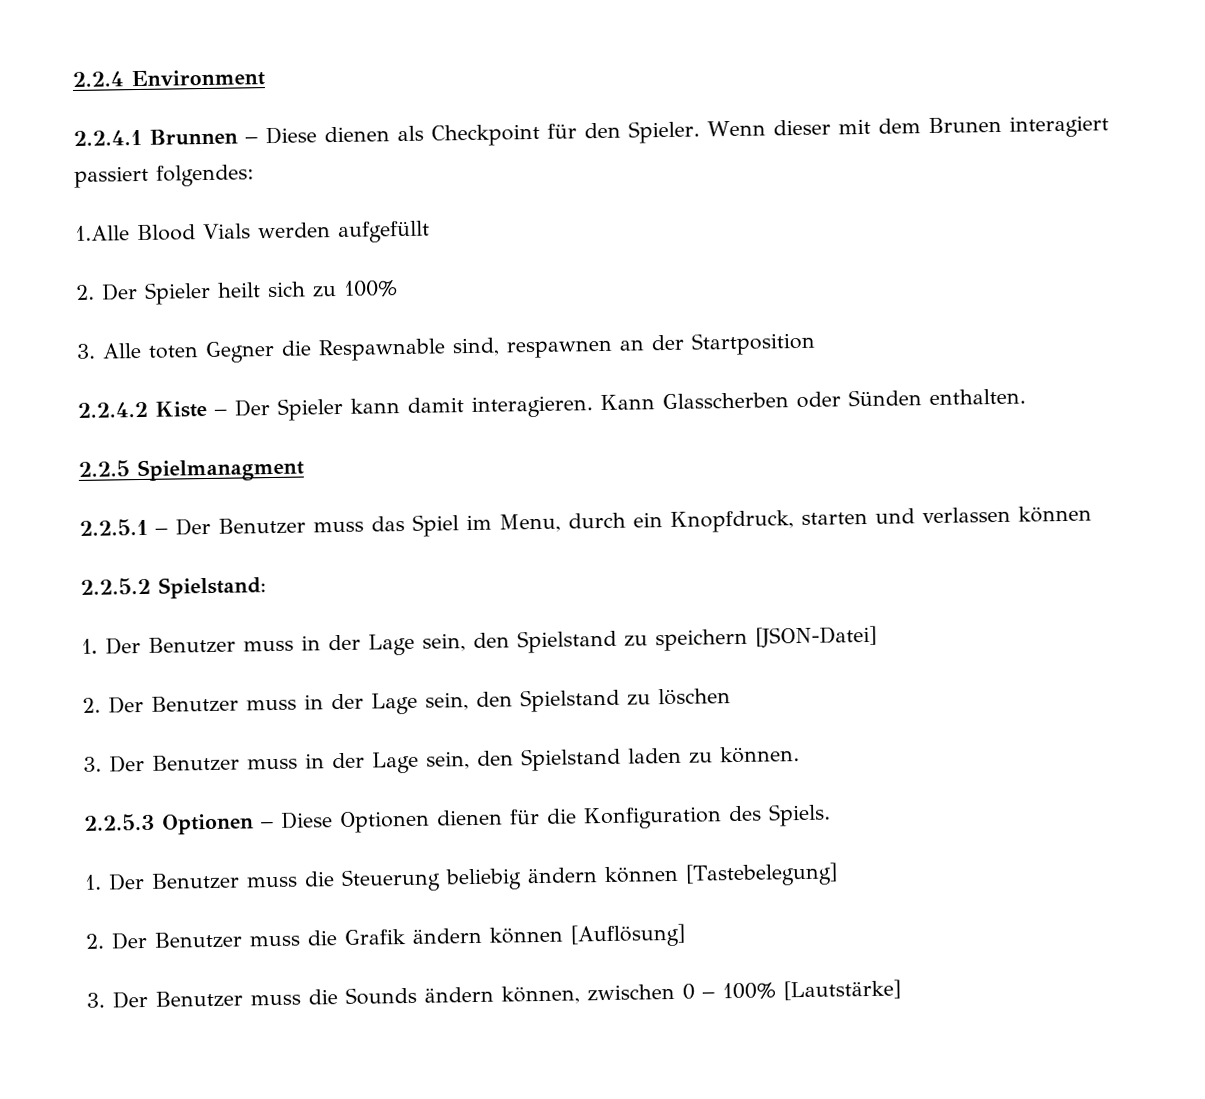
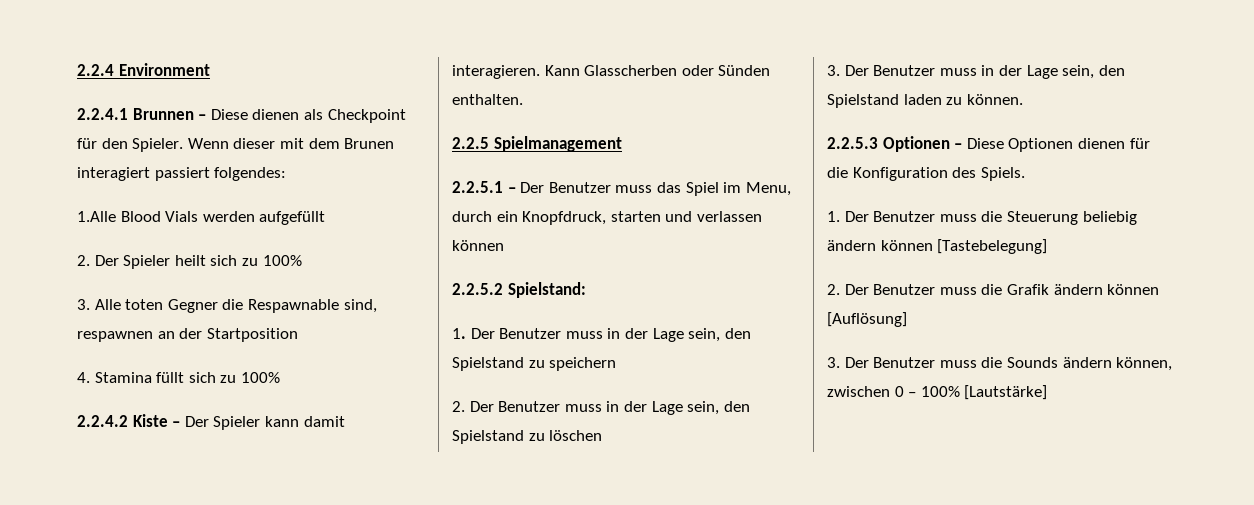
+ 4. Stamina füllt sich zu 100%
- 2.2.5 Spielmanagment
+ 2.2.5 Spielmanagement
- 1. Der Benutzer muss in der Lage sein, den Spielstand zu speichern [JSON-Datei]
+ 1. Der Benutzer muss in der Lage sein, den Spielstand zu speichern

